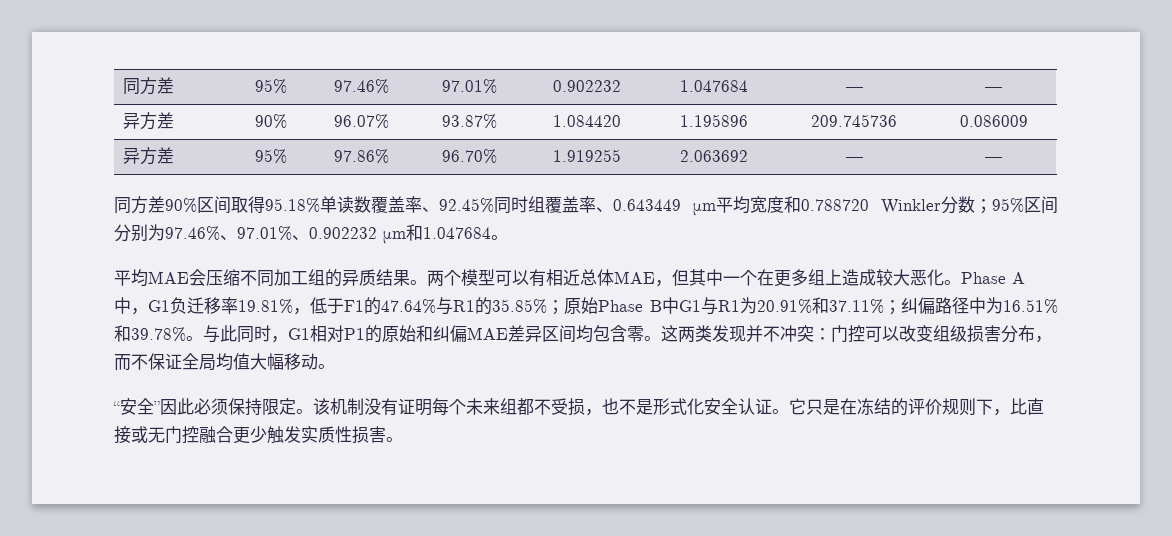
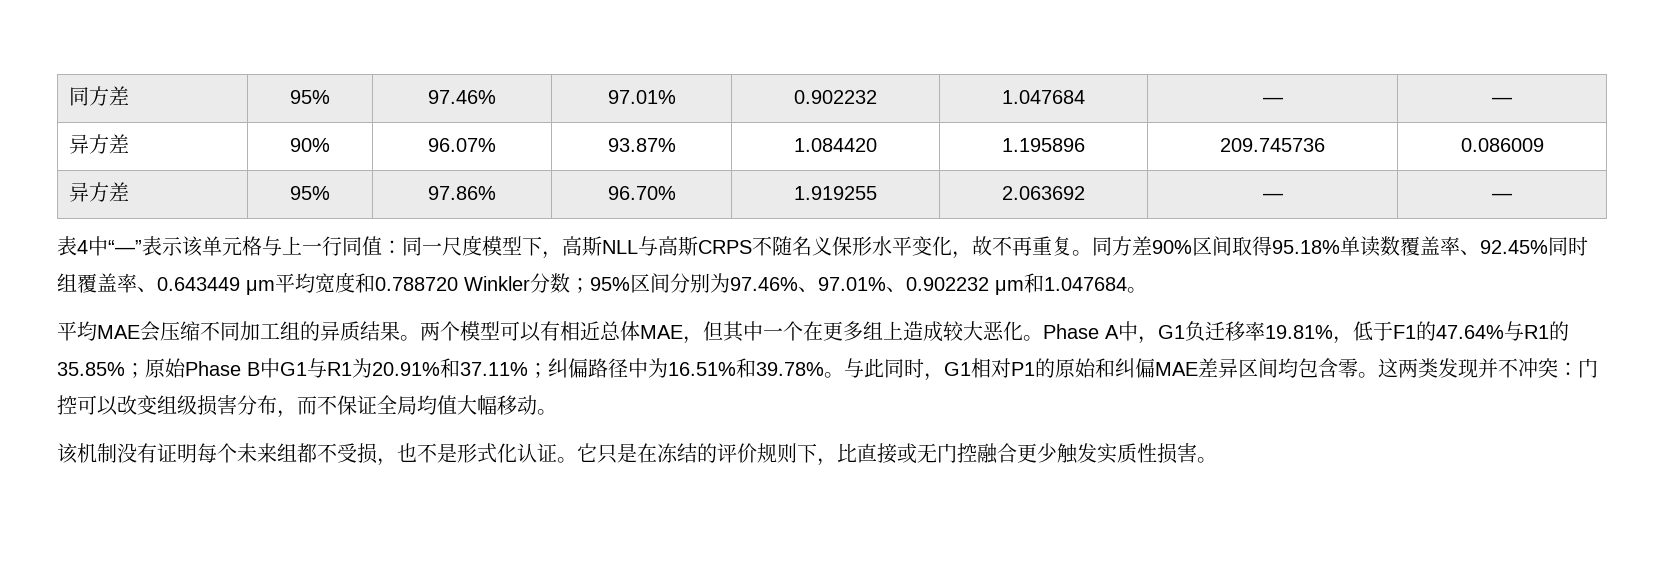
+ 表4中“—”表示该单元格与上一行同值：同一尺度模型下，高斯NLL与高斯CRPS不随名义保形水平变化，故不再重复。
- “安全”因此必须保持限定。该机制没有证明每个未来组都不受损，也不是形式化安全认证。
+ 该机制没有证明每个未来组都不受损，也不是形式化认证。

